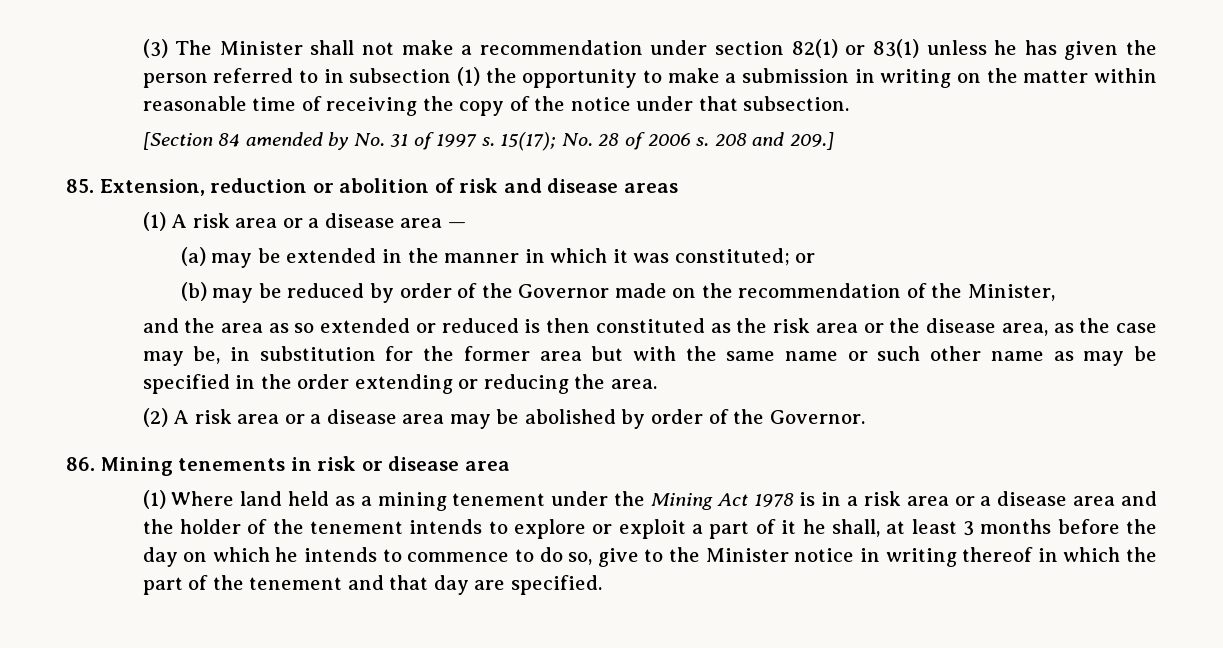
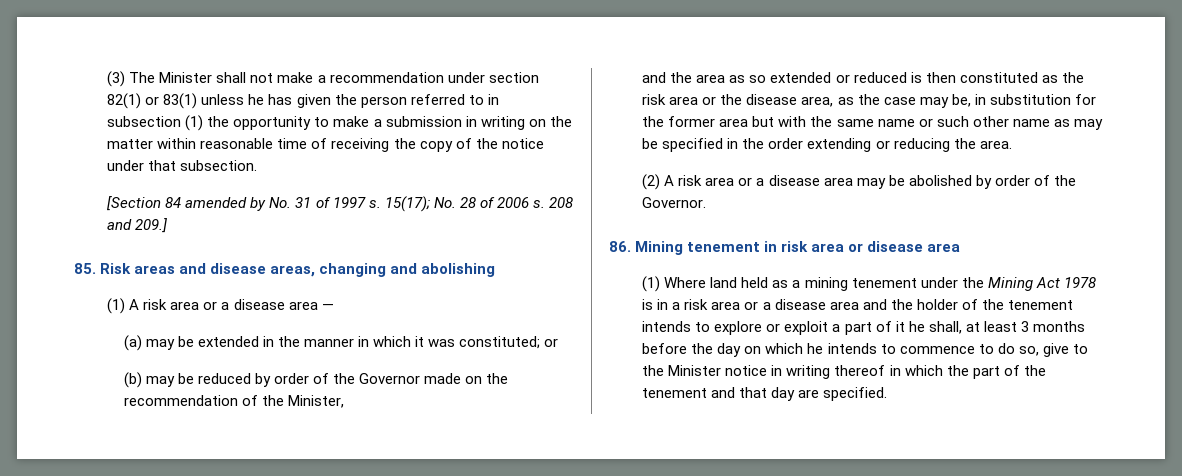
- 85. Extension, reduction or abolition of risk and disease areas
+ 85. Risk areas and disease areas, changing and abolishing
- 86. Mining tenements in risk or disease area
+ 86. Mining tenement in risk area or disease area

